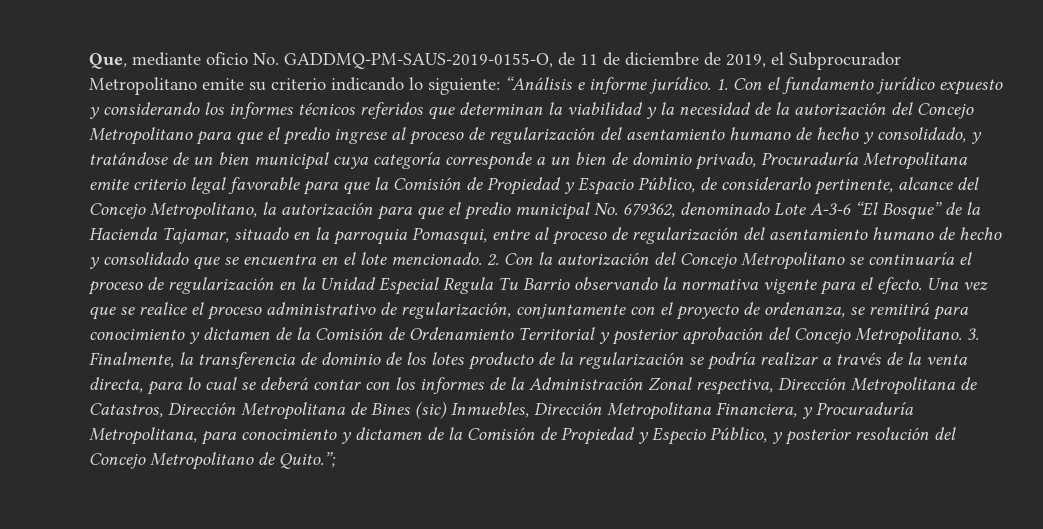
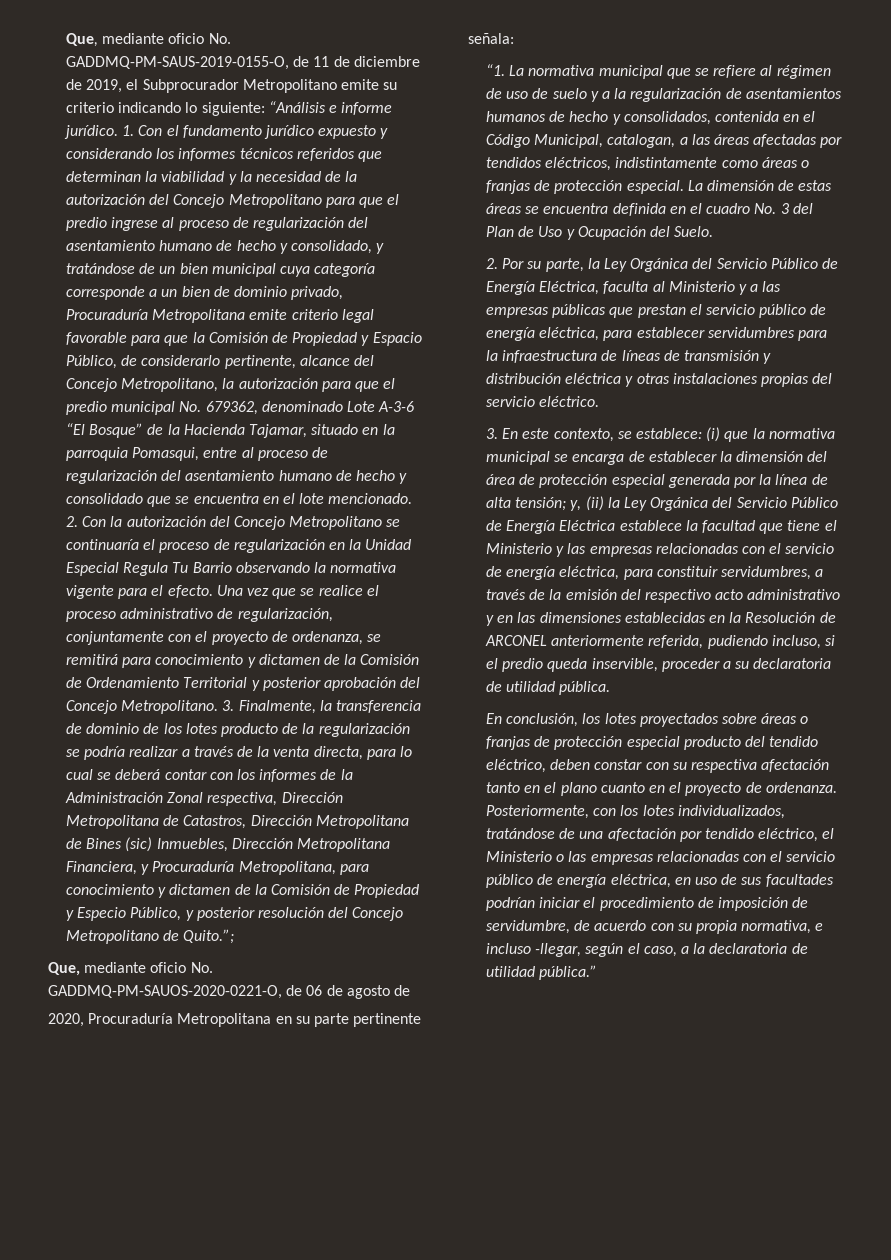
+ Que, mediante oficio No. GADDMQ-PM-SAUOS-2020-0221-O, de 06 de agosto de
+ 2020, Procuraduría Metropolitana en su parte pertinente señala:
+ “1. La normativa municipal que se refiere al régimen de uso de suelo y a la regularización de asentamientos humanos de hecho y consolidados, contenida en el Código Municipal, catalogan, a las áreas afectadas por tendidos eléctricos, indistintamente como áreas o franjas de protección especial. La dimensión de estas áreas se encuentra definida en el cuadro No. 3 del Plan de Uso y Ocupación del Suelo.
+ 2. Por su parte, la Ley Orgánica del Servicio Público de Energía Eléctrica, faculta al Ministerio y a las empresas públicas que prestan el servicio público de energía eléctrica, para establecer servidumbres para la infraestructura de líneas de transmisión y distribución eléctrica y otras instalaciones propias del servicio eléctrico.
+ 3. En este contexto, se establece: (i) que la normativa municipal se encarga de establecer la dimensión del área de protección especial generada por la línea de alta tensión; y, (ii) la Ley Orgánica del Servicio Público de Energía Eléctrica establece la facultad que tiene el Ministerio y las empresas relacionadas con el servicio de energía eléctrica, para constituir servidumbres, a través de la emisión del respectivo acto administrativo y en las dimensiones establecidas en la Resolución de ARCONEL anteriormente referida, pudiendo incluso, si el predio queda inservible, proceder a su declaratoria de utilidad pública.
+ En conclusión, los lotes proyectados sobre áreas o franjas de protección especial producto del tendido eléctrico, deben constar con su respectiva afectación tanto en el plano cuanto en el proyecto de ordenanza. Posteriormente, con los lotes individualizados, tratándose de una afectación por tendido eléctrico, el Ministerio o las empresas relacionadas con el servicio público de energía eléctrica, en uso de sus facultades podrían iniciar el procedimiento de imposición de servidumbre, de acuerdo con su propia normativa, e incluso -llegar, según el caso, a la declaratoria de utilidad pública.”

